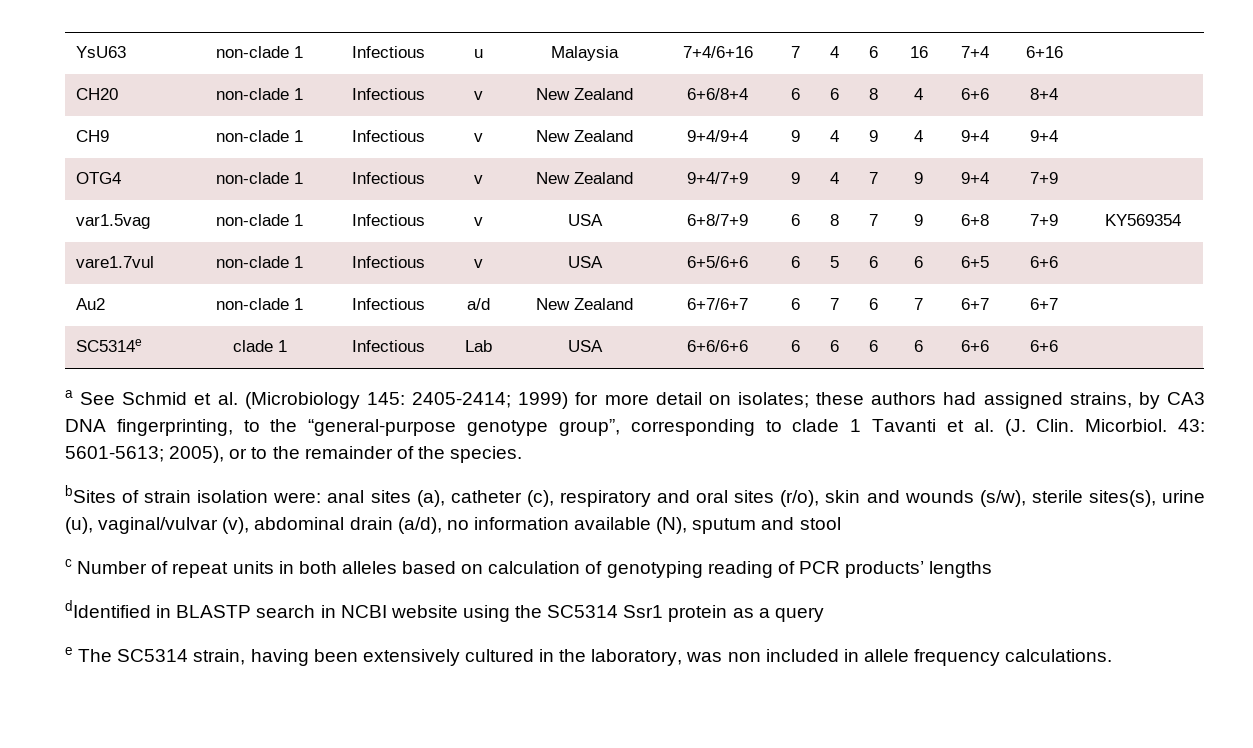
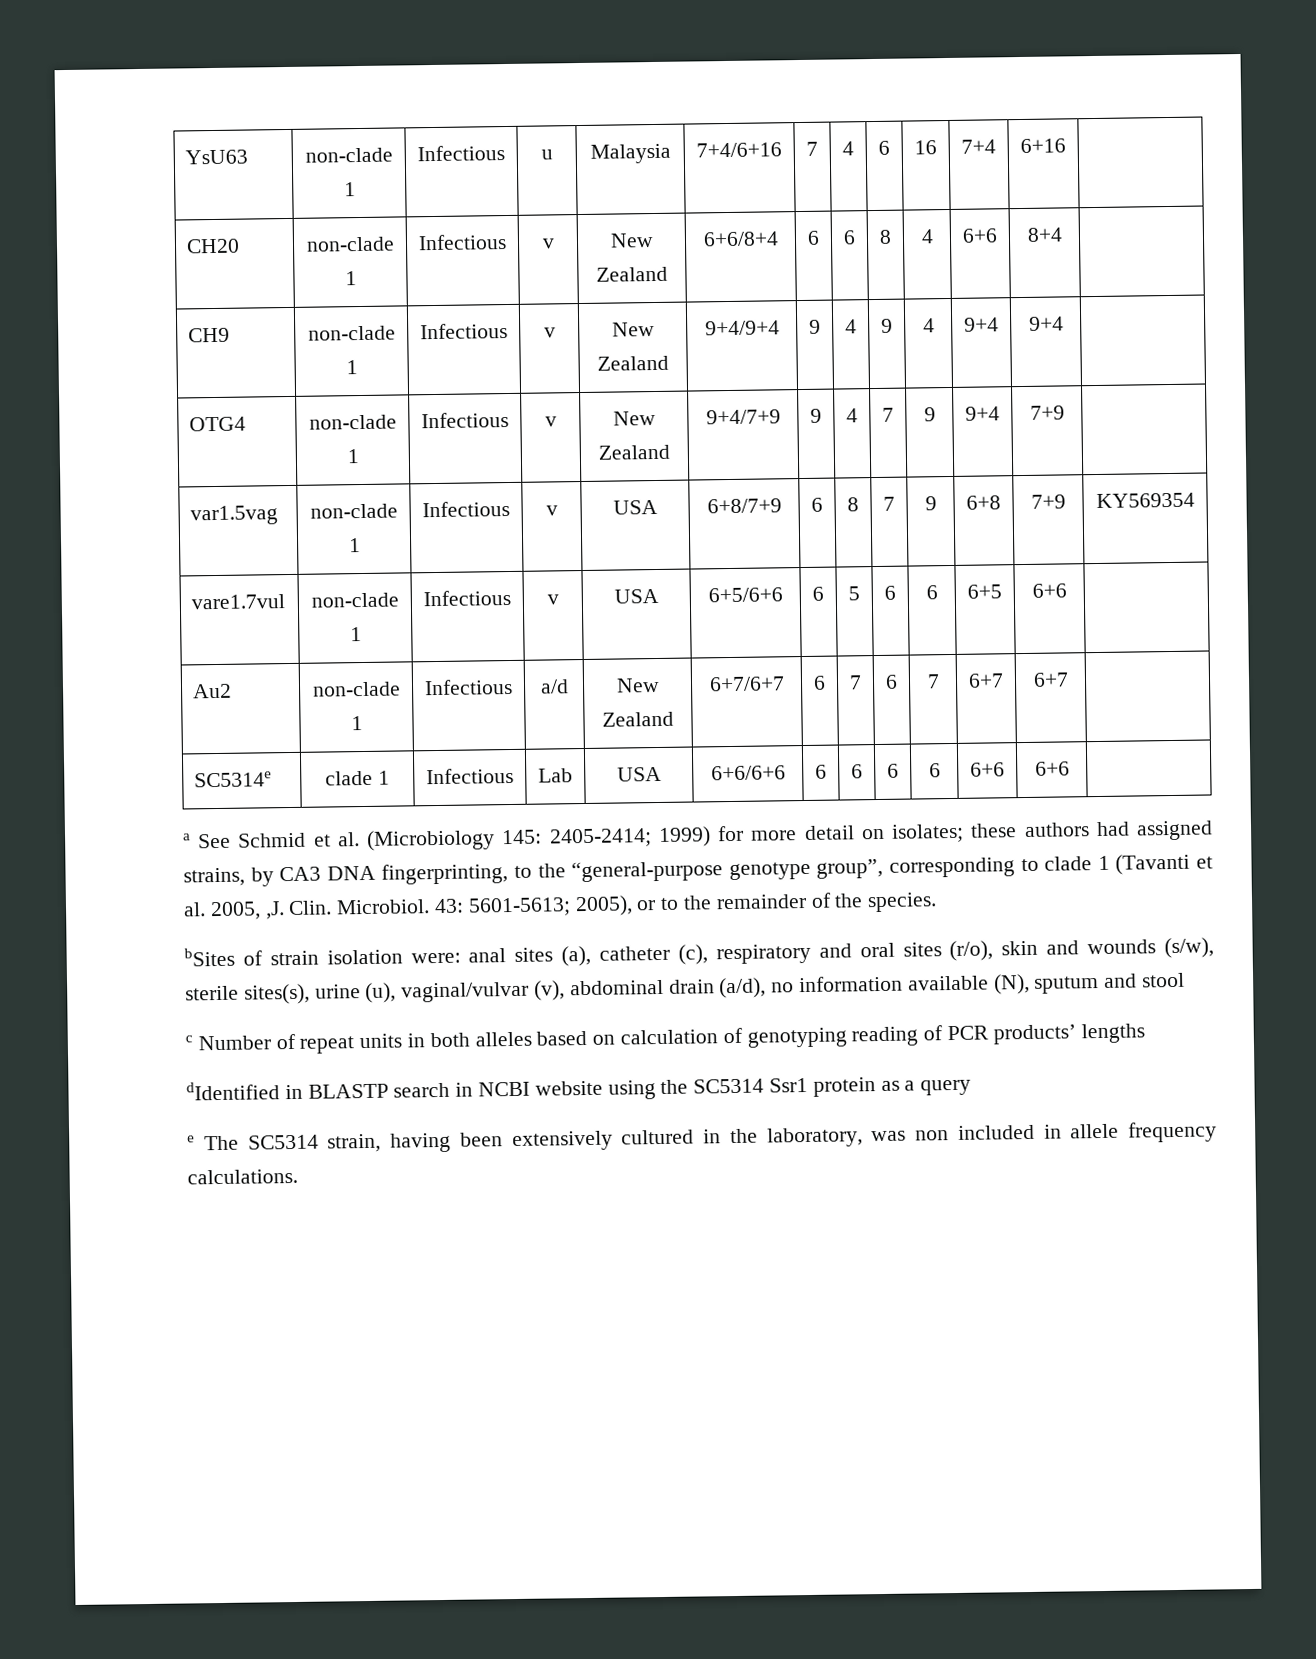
- a See Schmid et al. (Microbiology 145: 2405-2414; 1999) for more detail on isolates; these authors had assigned strains, by CA3 DNA fingerprinting, to the “general-purpose genotype group”, corresponding to clade 1 Tavanti et al. (J. Clin. Micorbiol.
+ a See Schmid et al. (Microbiology 145: 2405-2414; 1999) for more detail on isolates; these authors had assigned strains, by CA3 DNA fingerprinting, to the “general-purpose genotype group”, corresponding to clade 1 (Tavanti et al. 2005, ,J. Clin. Microbiol.

